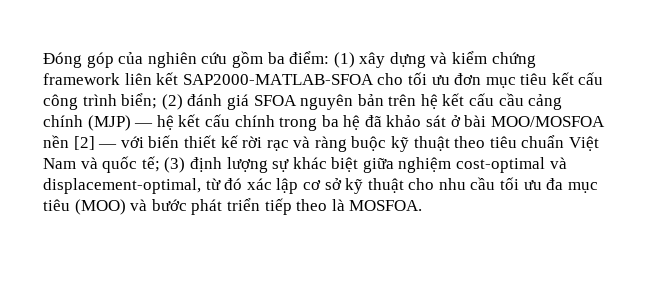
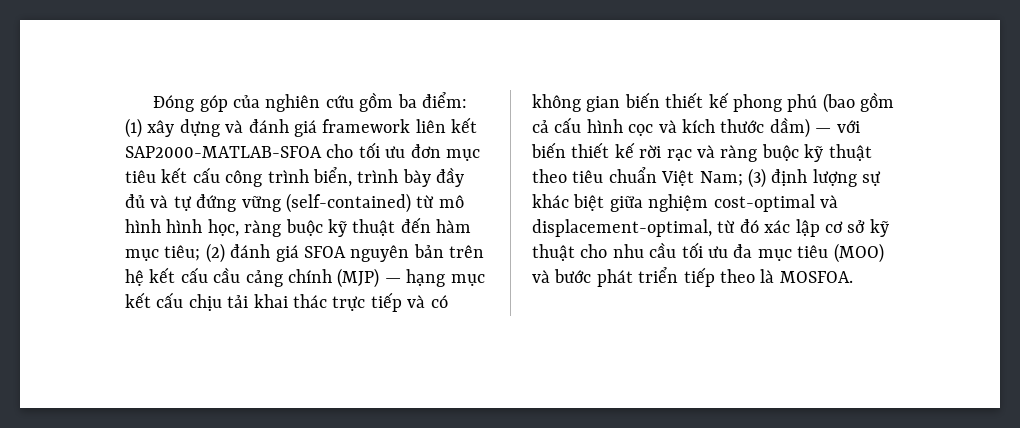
- (1) xây dựng và kiểm chứng framework liên kết SAP2000-MATLAB-SFOA cho tối ưu đơn mục tiêu kết cấu công trình biển;
+ (1) xây dựng và đánh giá framework liên kết SAP2000-MATLAB-SFOA cho tối ưu đơn mục tiêu kết cấu công trình biển, trình bày đầy đủ và tự đứng vững (self-contained) từ mô hình hình học, ràng buộc kỹ thuật đến hàm mục tiêu;
- (2) đánh giá SFOA nguyên bản trên hệ kết cấu cầu cảng chính (MJP) — hệ kết cấu chính trong ba hệ đã khảo sát ở bài MOO/MOSFOA nền [2] — với biến thiết kế rời rạc và ràng buộc kỹ thuật theo tiêu chuẩn Việt Nam và quốc tế;
+ (2) đánh giá SFOA nguyên bản trên hệ kết cấu cầu cảng chính (MJP) — hạng mục kết cấu chịu tải khai thác trực tiếp và có không gian biến thiết kế phong phú (bao gồm cả cấu hình cọc và kích thước dầm) — với biến thiết kế rời rạc và ràng buộc kỹ thuật theo tiêu chuẩn Việt Nam;

